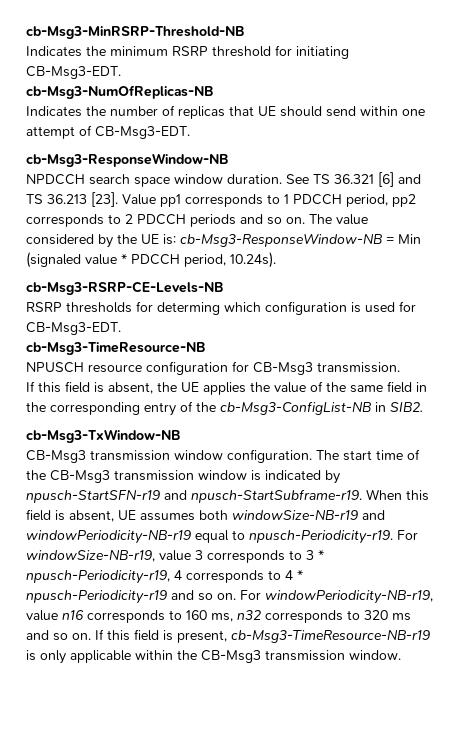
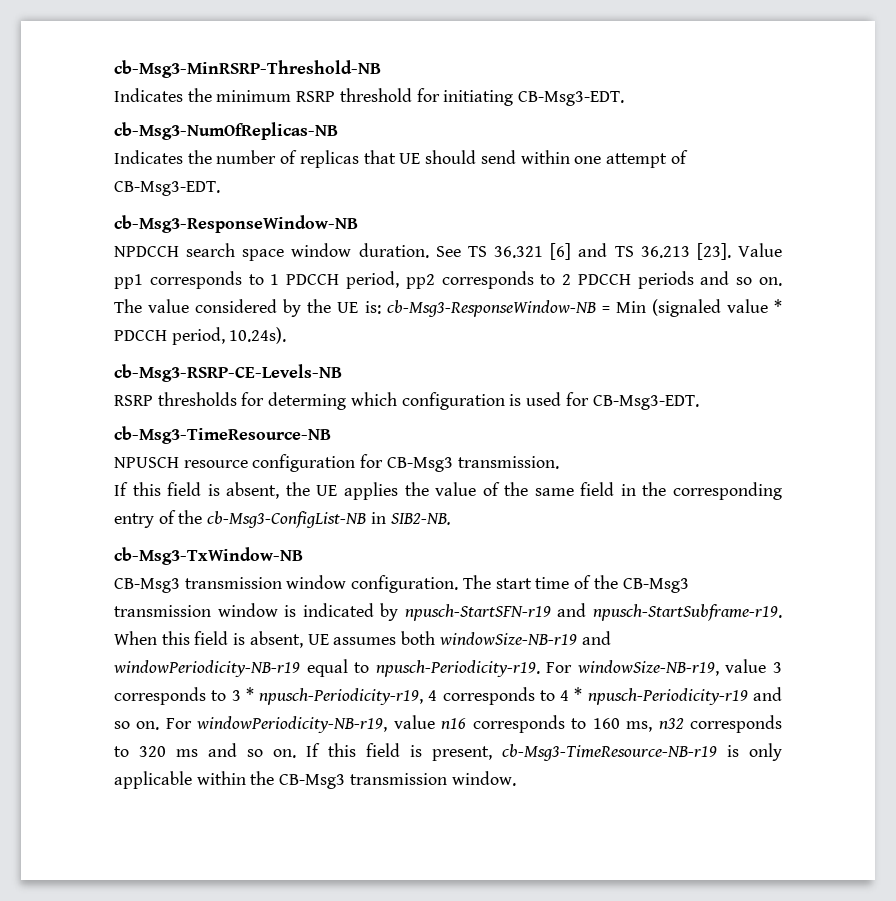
- If this field is absent, the UE applies the value of the same field in the corresponding entry of the cb-Msg3-ConfigList-NB in SIB2.
+ If this field is absent, the UE applies the value of the same field in the corresponding entry of the cb-Msg3-ConfigList-NB in SIB2-NB.

